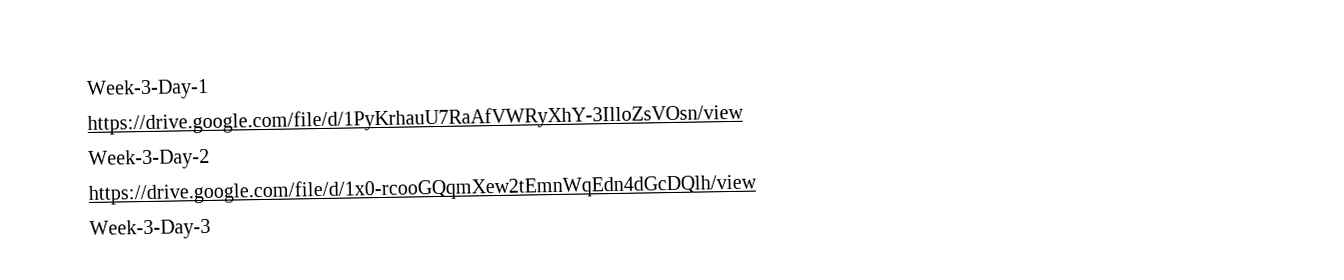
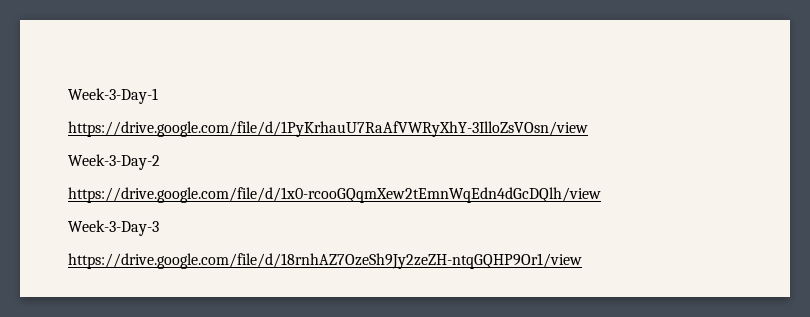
+ https://drive.google.com/file/d/18rnhAZ7OzeSh9Jy2zeZH-ntqGQHP9Or1/view

